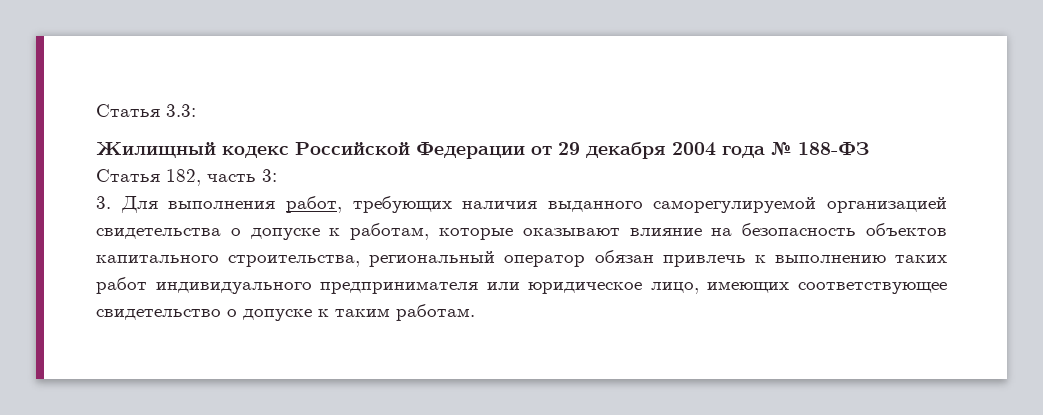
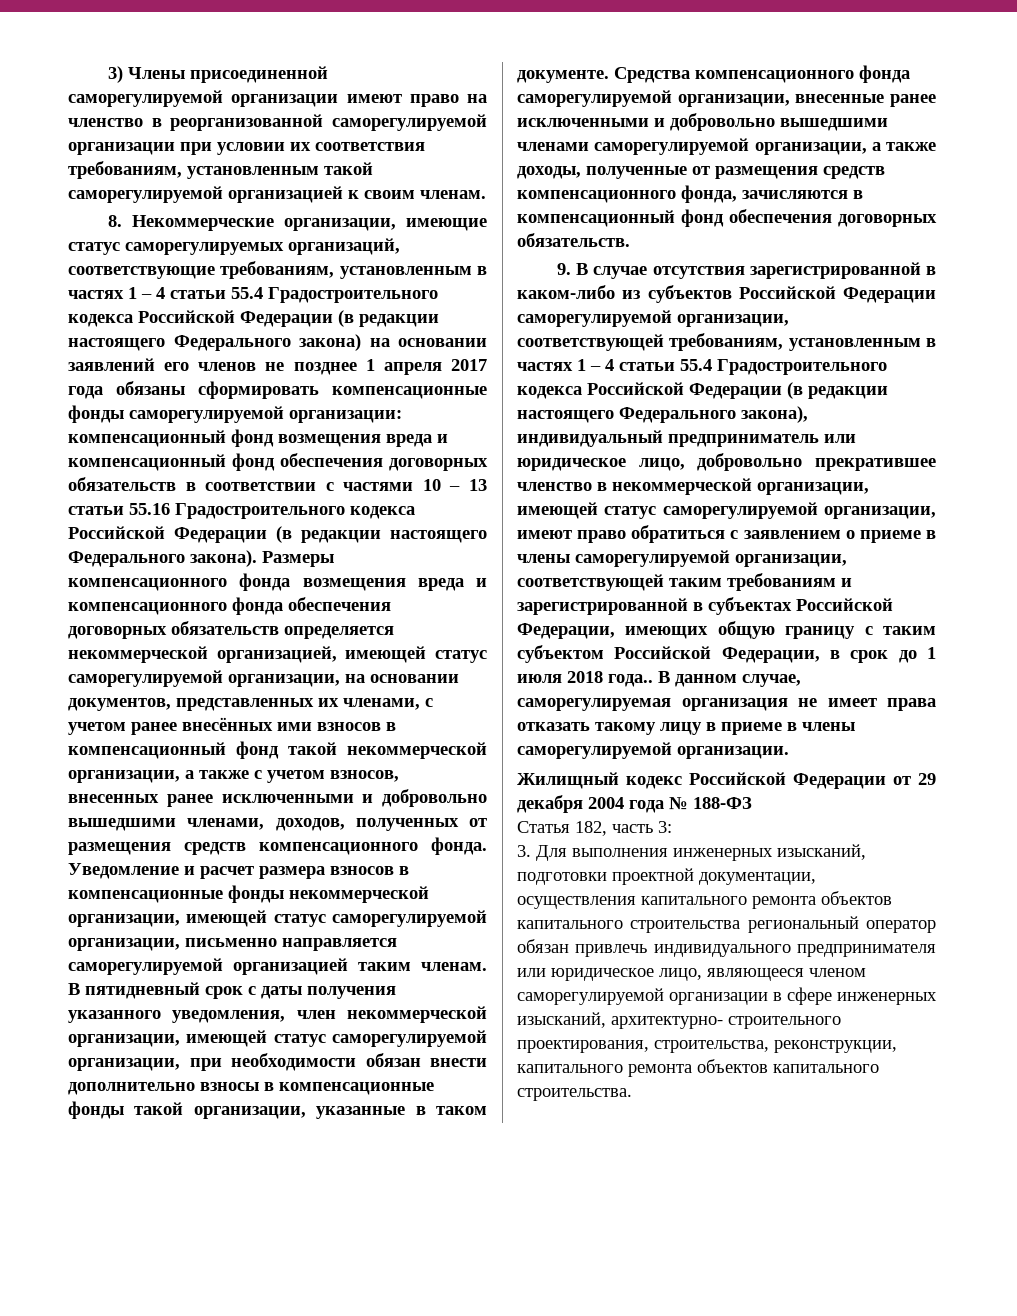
- Статья 3.3:
+ 3) Члены присоединенной саморегулируемой организации имеют право на членство в реорганизованной саморегулируемой организации при условии их соответствия требованиям, установленным такой саморегулируемой организацией к своим членам.
+ 8. Некоммерческие организации, имеющие статус саморегулируемых организаций, соответствующие требованиям, установленным в частях 1 – 4 статьи 55.4 Градостроительного кодекса Российской Федерации (в редакции настоящего Федерального закона) на основании заявлений его членов не позднее 1 апреля 2017 года обязаны сформировать компенсационные фонды саморегулируемой организации: компенсационный фонд возмещения вреда и компенсационный фонд обеспечения договорных обязательств в соответствии с частями 10 – 13 статьи 55.16 Градостроительного кодекса Российской Федерации (в редакции настоящего Федерального закона). Размеры компенсационного фонда возмещения вреда и компенсационного фонда обеспечения договорных обязательств определяется некоммерческой организацией, имеющей статус саморегулируемой организации, на основании документов, представленных их членами, с учетом ранее внесённых ими взносов в компенсационный фонд такой некоммерческой организации, а также с учетом взносов, внесенных ранее исключенными и добровольно вышедшими членами, доходов, полученных от размещения средств компенсационного фонда. Уведомление и расчет размера взносов в компенсационные фонды некоммерческой организации, имеющей статус саморегулируемой организации, письменно направляется саморегулируемой организацией таким членам. В пятидневный срок с даты получения указанного уведомления, член некоммерческой организации, имеющей статус саморегулируемой организации, при необходимости обязан внести дополнительно взносы в компенсационные фонды такой организации, указанные в таком документе. Средства компенсационного фонда саморегулируемой организации, внесенные ранее исключенными и добровольно вышедшими членами саморегулируемой организации, а также доходы, полученные от размещения средств компенсационного фонда, зачисляются в компенсационный фонд обеспечения договорных обязательств.
+ 9. В случае отсутствия зарегистрированной в каком-либо из субъектов Российской Федерации саморегулируемой организации, соответствующей требованиям, установленным в частях 1 – 4 статьи 55.4 Градостроительного кодекса Российской Федерации (в редакции настоящего Федерального закона), индивидуальный предприниматель или юридическое лицо, добровольно прекратившее членство в некоммерческой организации, имеющей статус саморегулируемой организации, имеют право обратиться с заявлением о приеме в члены саморегулируемой организации, соответствующей таким требованиям и зарегистрированной в субъектах Российской Федерации, имеющих общую границу с таким субъектом Российской Федерации, в срок до 1 июля 2018 года.. В данном случае, саморегулируемая организация не имеет права отказать такому лицу в приеме в члены саморегулируемой организации.
- 3. Для выполнения работ, требующих наличия выданного саморегулируемой организацией свидетельства о допуске к работам, которые оказывают влияние на безопасность объектов капитального строительства, региональный оператор обязан привлечь к выполнению таких работ индивидуального предпринимателя или юридическое лицо, имеющих соответствующее свидетельство о допуске к таким работам.
+ 3. Для выполнения инженерных изысканий, подготовки проектной документации, осуществления капитального ремонта объектов капитального строительства региональный оператор обязан привлечь индивидуального предпринимателя или юридическое лицо, являющееся членом саморегулируемой организации в сфере инженерных изысканий, архитектурно- строительного проектирования, строительства, реконструкции, капитального ремонта объектов капитального строительства.

